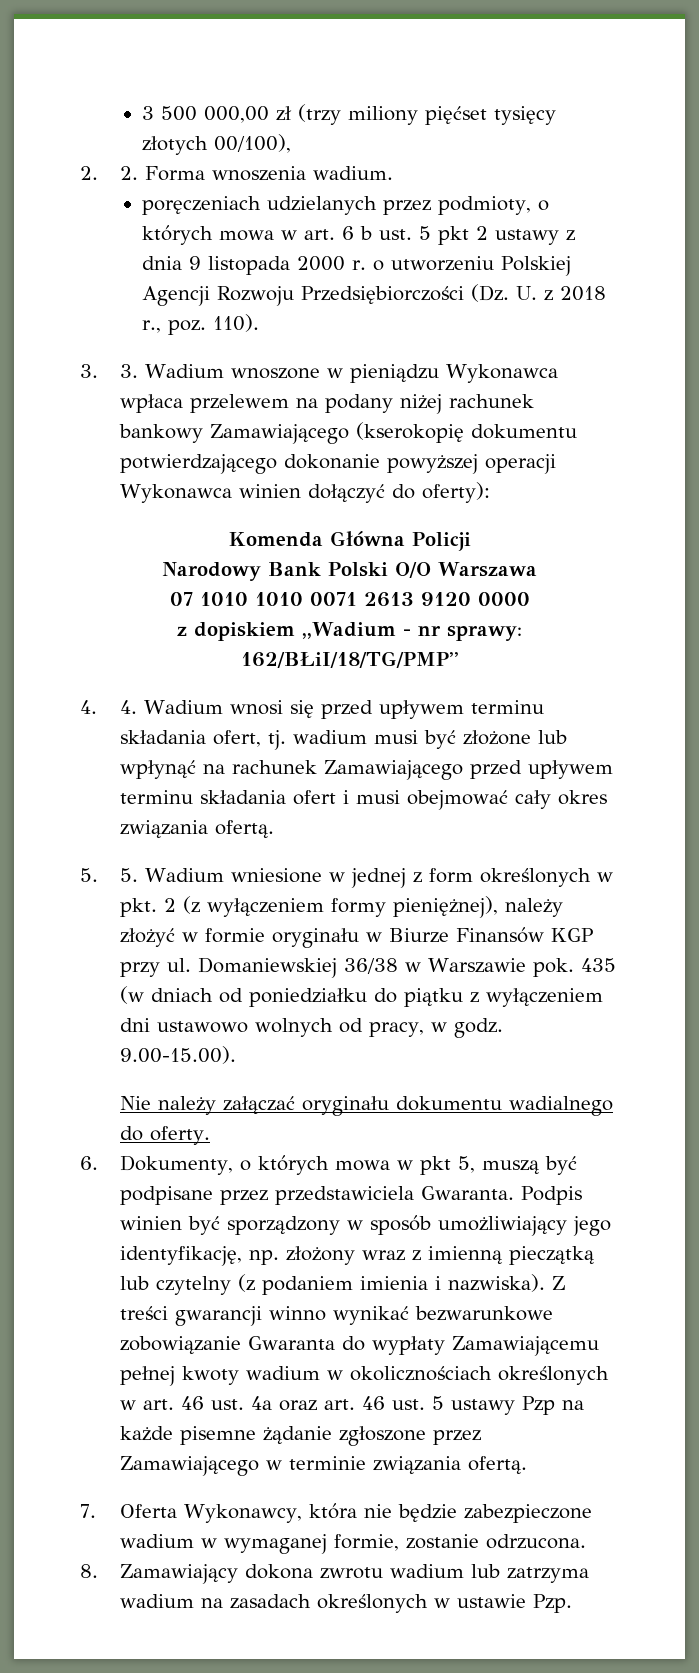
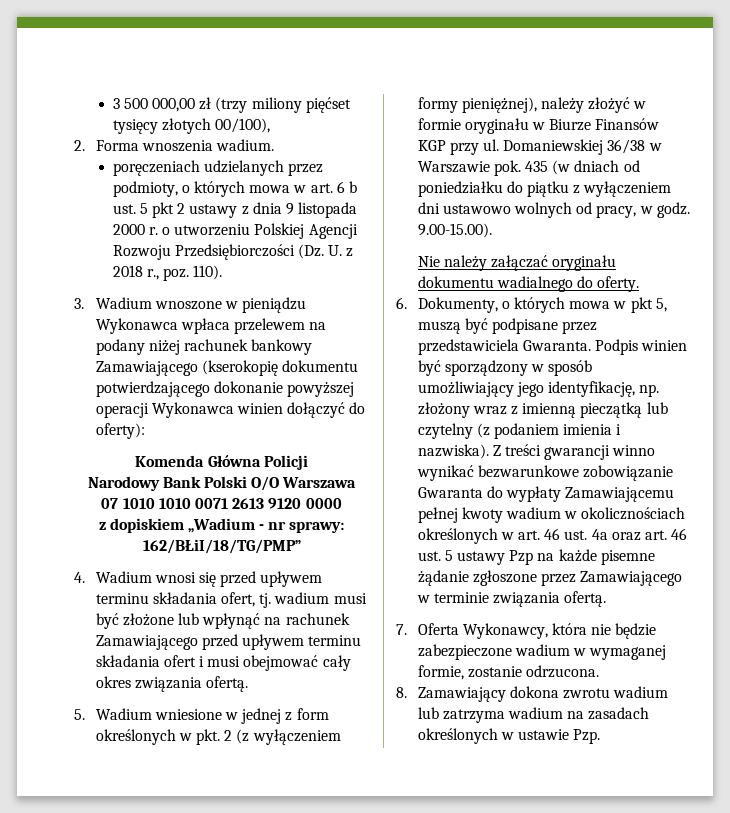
- 2. 2. Forma wnoszenia wadium.
+ 2. Forma wnoszenia wadium.
- 3. 3. Wadium wnoszone w pieniądzu Wykonawca wpłaca przelewem na podany niżej rachunek bankowy Zamawiającego (kserokopię dokumentu potwierdzającego dokonanie powyższej operacji Wykonawca winien dołączyć do oferty):
+ 3. Wadium wnoszone w pieniądzu Wykonawca wpłaca przelewem na podany niżej rachunek bankowy Zamawiającego (kserokopię dokumentu potwierdzającego dokonanie powyższej operacji Wykonawca winien dołączyć do oferty):
- 4. 4. Wadium wnosi się przed upływem terminu składania ofert, tj. wadium musi być złożone lub wpłynąć na rachunek Zamawiającego przed upływem terminu składania ofert i musi obejmować cały okres związania ofertą.
+ 4. Wadium wnosi się przed upływem terminu składania ofert, tj. wadium musi być złożone lub wpłynąć na rachunek Zamawiającego przed upływem terminu składania ofert i musi obejmować cały okres związania ofertą.
- 5. 5. Wadium wniesione w jednej z form określonych w pkt. 2 (z wyłączeniem formy pieniężnej), należy złożyć w formie oryginału w Biurze Finansów KGP przy ul.
+ 5. Wadium wniesione w jednej z form określonych w pkt. 2 (z wyłączeniem formy pieniężnej), należy złożyć w formie oryginału w Biurze Finansów KGP przy ul.

